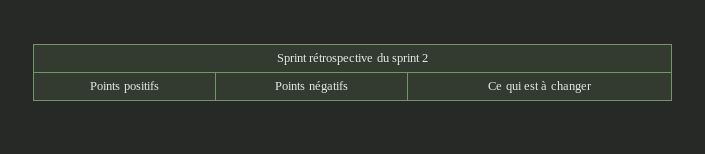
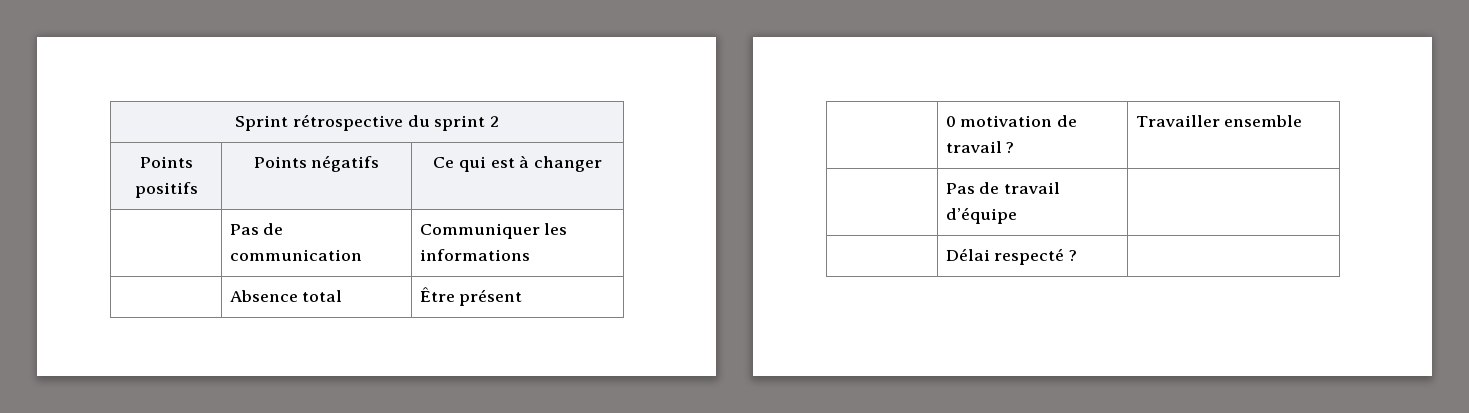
+ | Pas de communication | Communiquer les informations
+ | Absence total | Être présent
+ | 0 motivation de travail ? | Travailler ensemble
+ | Pas de travail d’équipe |
+ | Délai respecté ? |

